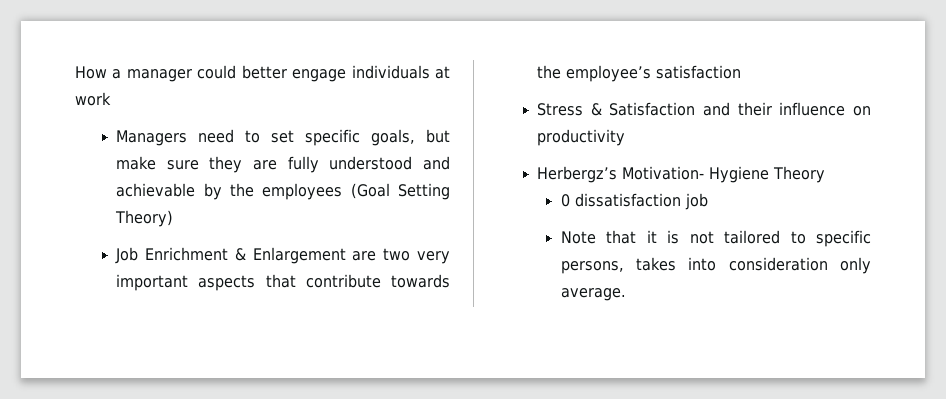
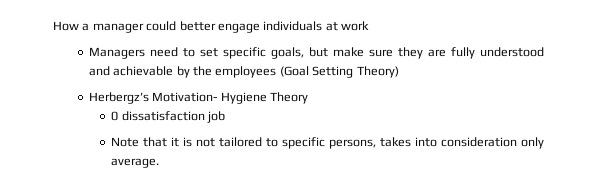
- Job Enrichment & Enlargement are two very important aspects that contribute towards the employee’s satisfaction
- Stress & Satisfaction and their influence on productivity

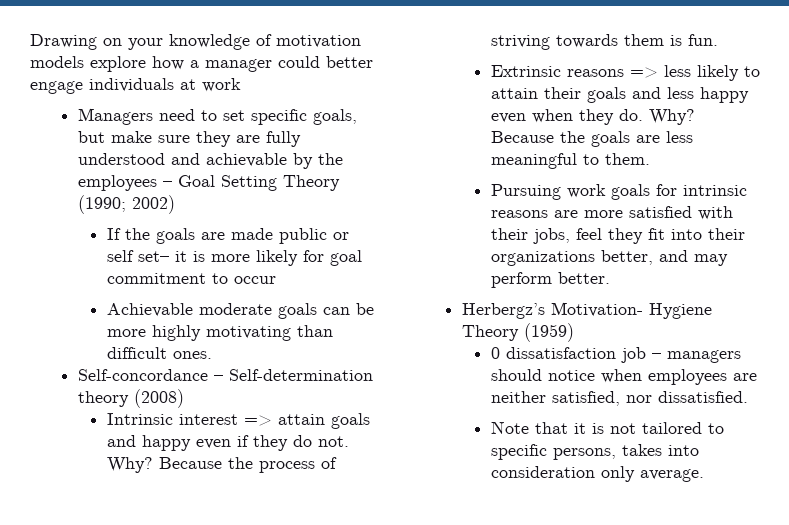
- How a manager could better engage individuals at work
+ Drawing on your knowledge of motivation models explore how a manager could better engage individuals at work
- Managers need to set specific goals, but make sure they are fully understood and achievable by the employees (Goal Setting Theory)
+ Managers need to set specific goals, but make sure they are fully understood and achievable by the employees – Goal Setting Theory (1990; 2002)
+ If the goals are made public or self set– it is more likely for goal commitment to occur
+ Achievable moderate goals can be more highly motivating than difficult ones.
+ Self-concordance – Self-determination theory (2008)
+ Intrinsic interest => attain goals and happy even if they do not. Why? Because the process of striving towards them is fun.
+ Extrinsic reasons => less likely to attain their goals and less happy even when they do. Why? Because the goals are less meaningful to them.
+ Pursuing work goals for intrinsic reasons are more satisfied with their jobs, feel they fit into their organizations better, and may perform better.
- Herbergz’s Motivation- Hygiene Theory
+ Herbergz’s Motivation- Hygiene Theory (1959)
- 0 dissatisfaction job
+ 0 dissatisfaction job – managers should notice when employees are neither satisfied, nor dissatisfied.

